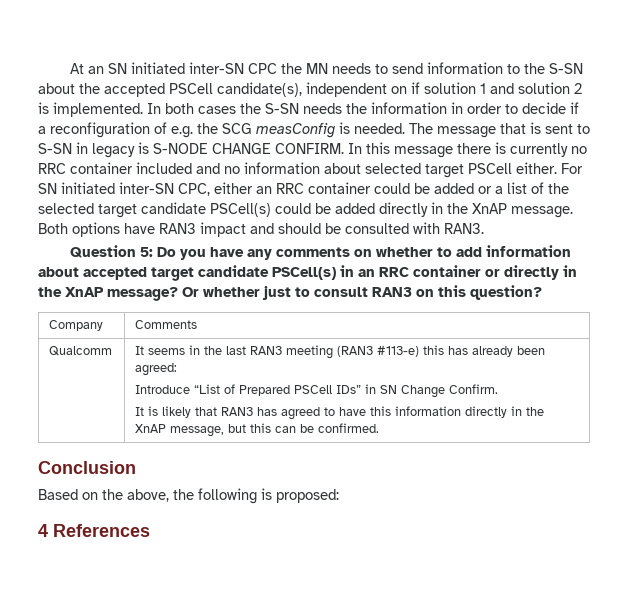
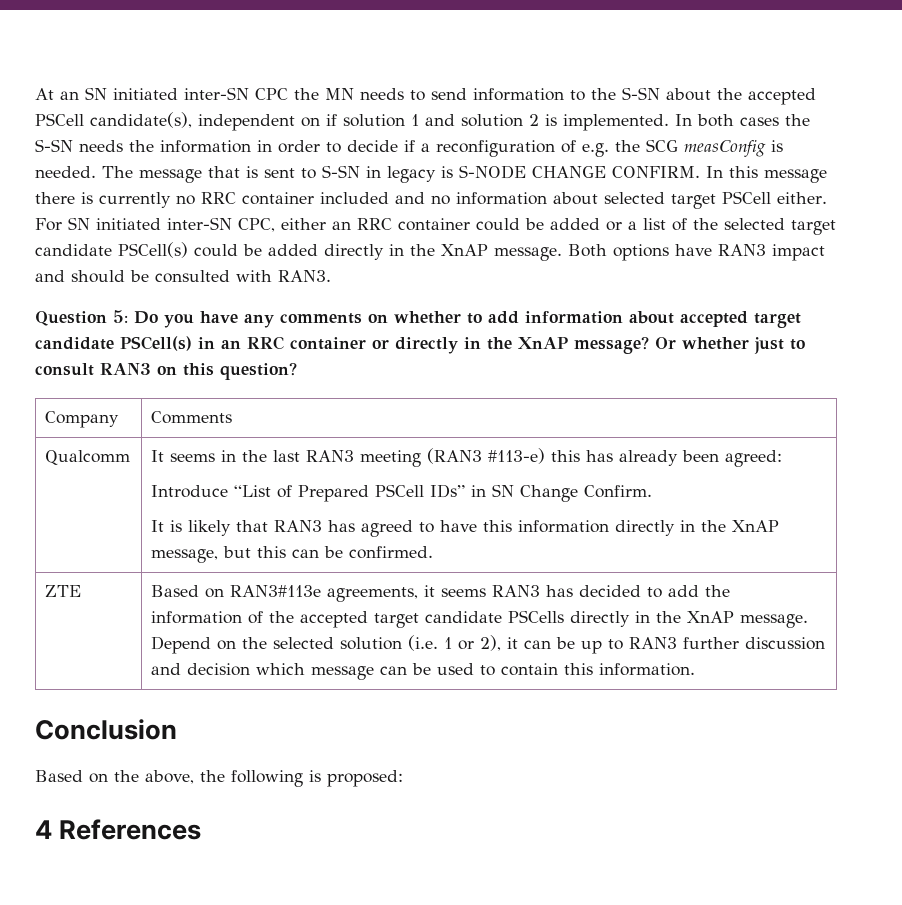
+ ZTE | Based on RAN3#113e agreements, it seems RAN3 has decided to add the information of the accepted target candidate PSCells directly in the XnAP message. Depend on the selected solution (i.e. 1 or 2), it can be up to RAN3 further discussion and decision which message can be used to contain this information.

